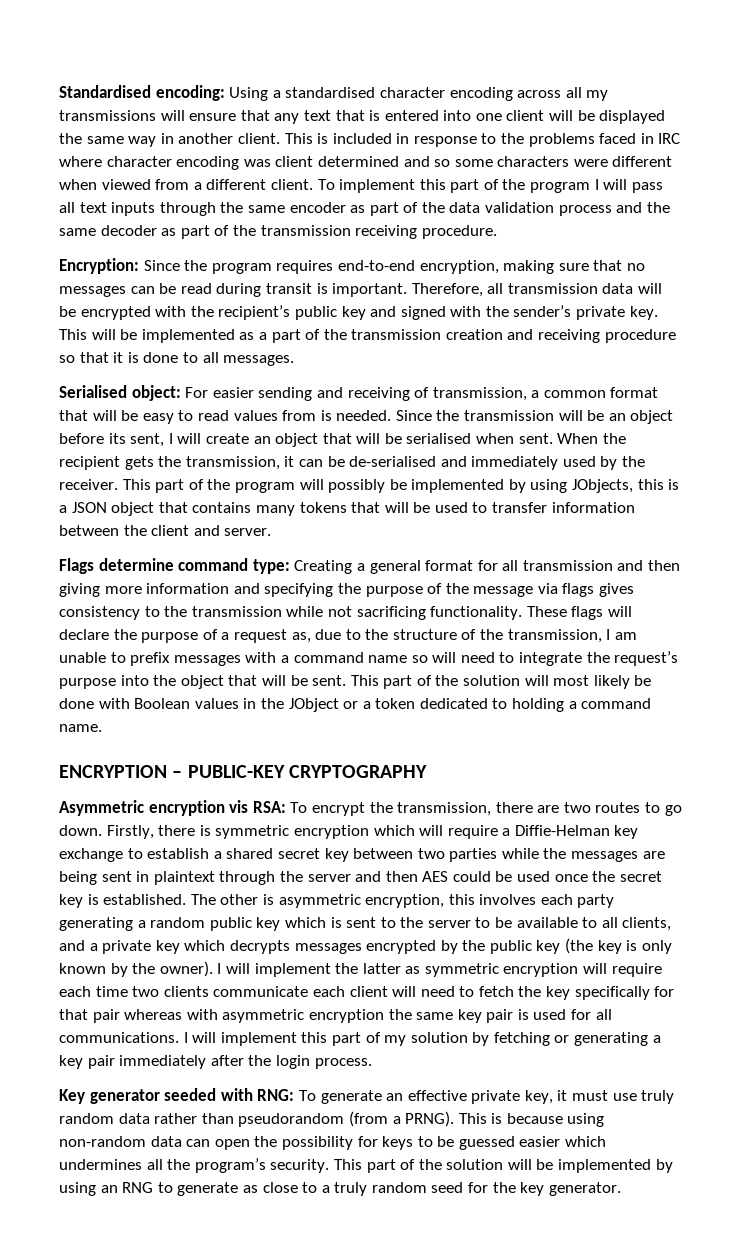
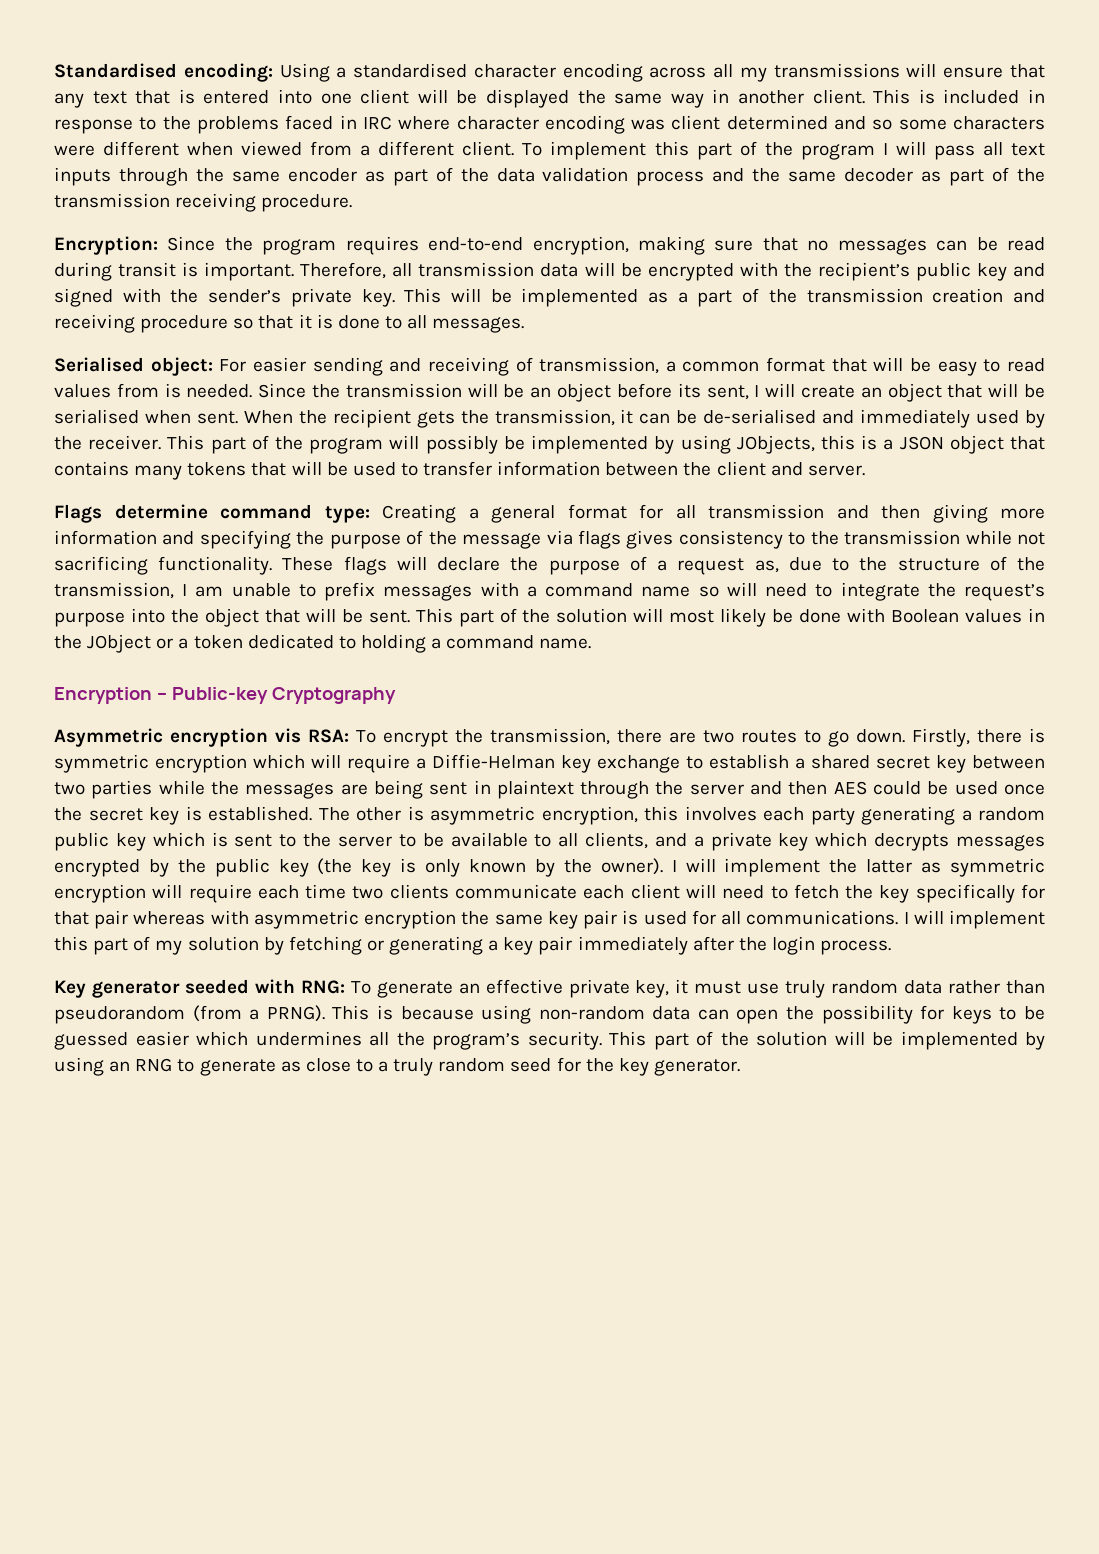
- ENCRYPTION – PUBLIC-KEY CRYPTOGRAPHY
+ Encryption – Public-key Cryptography

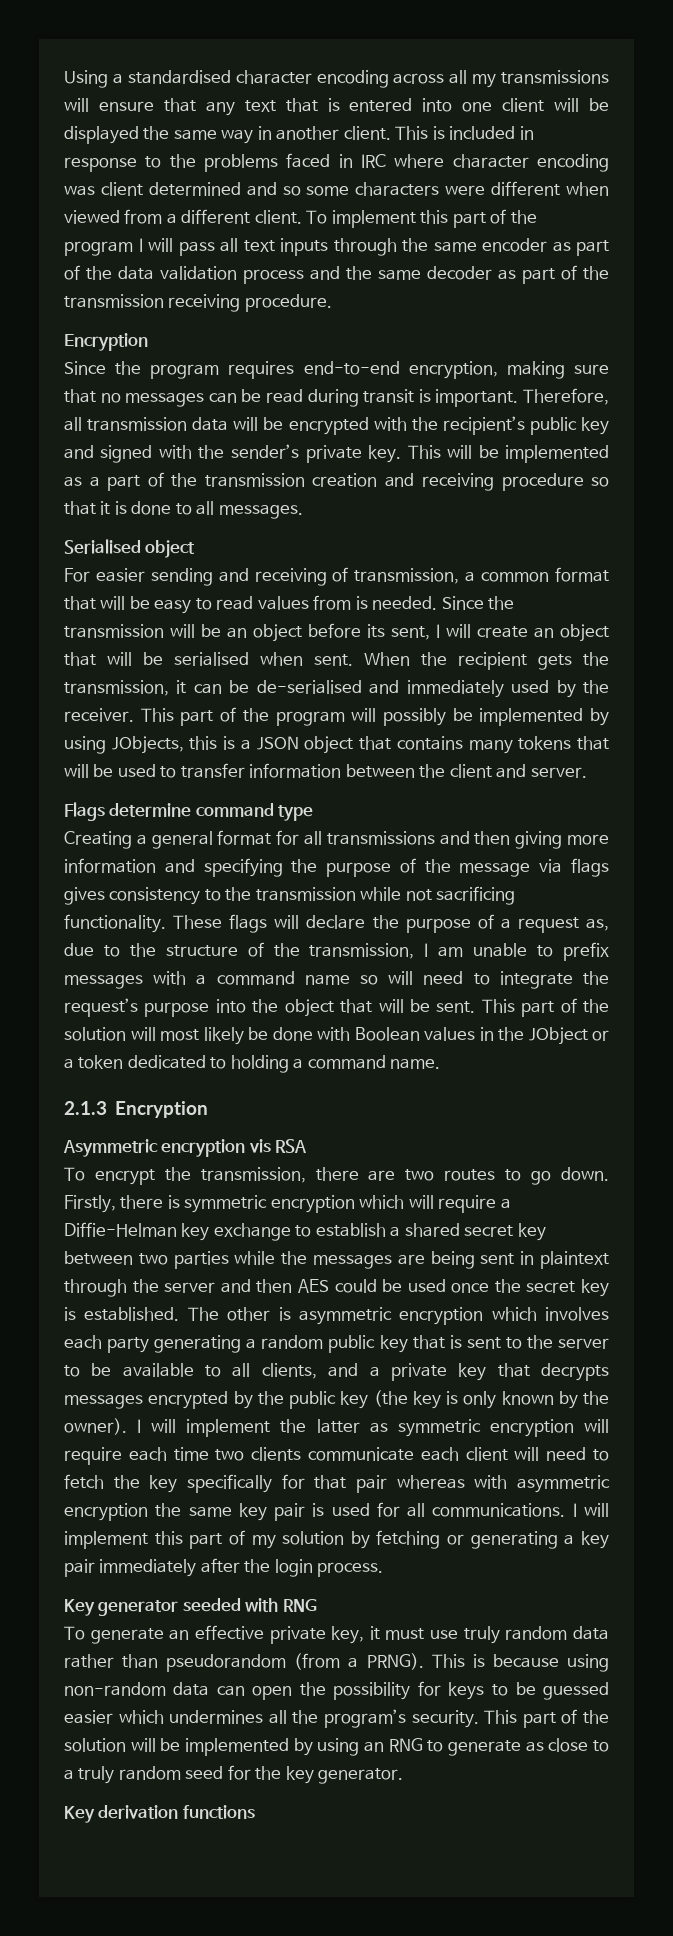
- Standardised encoding: Using a standardised character encoding across all my transmissions will ensure that any text that is entered into one client will be displayed the same way in another client.
+ Using a standardised character encoding across all my transmissions will ensure that any text that is entered into one client will be displayed the same way in another client.
  To implement this part of the program I will pass all text inputs through the same encoder as part of the data validation process and the same decoder as part of the transmission receiving procedure.
- Encryption: Since the program requires end-to-end encryption, making sure that no messages can be read during transit is important.
+ Encryption
+ Since the program requires end-to-end encryption, making sure that no messages can be read during transit is important.
- Serialised object: For easier sending and receiving of transmission, a common format that will be easy to read values from is needed.
+ Serialised object
+ For easier sending and receiving of transmission, a common format that will be easy to read values from is needed.
- Flags determine command type: Creating a general format for all transmission and then giving more information and specifying the purpose of the message via flags gives consistency to the transmission while not sacrificing functionality.
+ Flags determine command type
+ Creating a general format for all transmissions and then giving more information and specifying the purpose of the message via flags gives consistency to the transmission while not sacrificing functionality.
- Encryption – Public-key Cryptography
+ 2.1.3 Encryption
- Asymmetric encryption vis RSA: To encrypt the transmission, there are two routes to go down.
+ Asymmetric encryption vis RSA
+ To encrypt the transmission, there are two routes to go down.
- The other is asymmetric encryption, this involves each party generating a random public key which is sent to the server to be available to all clients, and a private key which decrypts messages encrypted by the public key (the key is only known by the owner).
+ The other is asymmetric encryption which involves each party generating a random public key that is sent to the server to be available to all clients, and a private key that decrypts messages encrypted by the public key (the key is only known by the owner).
- Key generator seeded with RNG: To generate an effective private key, it must use truly random data rather than pseudorandom (from a PRNG).
+ Key generator seeded with RNG
+ To generate an effective private key, it must use truly random data rather than pseudorandom (from a PRNG).
+ Key derivation functions

